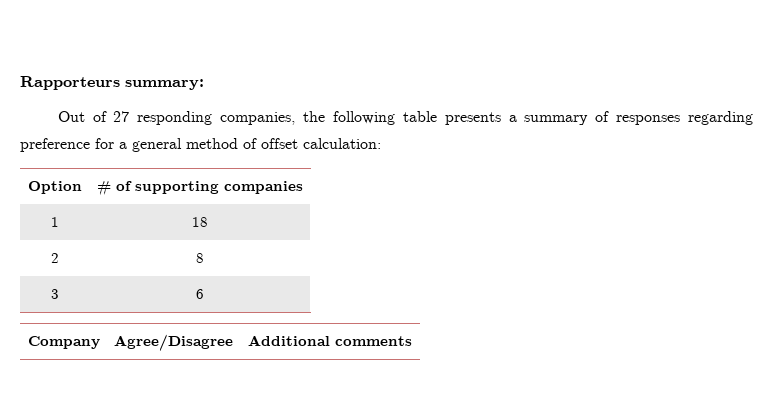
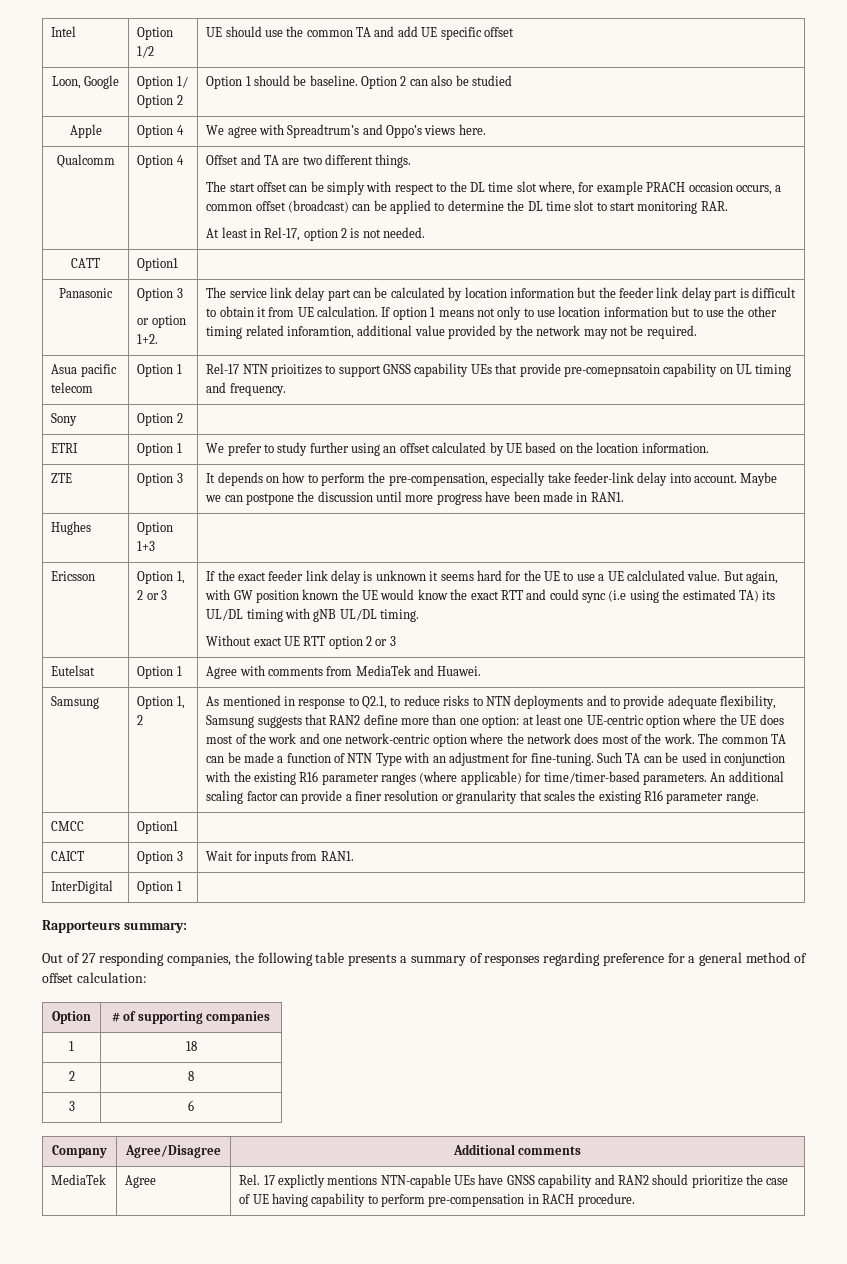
+ Intel | Option 1/2 | UE should use the common TA and add UE specific offset
+ Loon, Google | Option 1/ Option 2 | Option 1 should be baseline. Option 2 can also be studied
+ Apple | Option 4 | We agree with Spreadtrum’s and Oppo’s views here.
+ Qualcomm | Option 4 | Offset and TA are two different things.
+ The start offset can be simply with respect to the DL time slot where, for example PRACH occasion occurs, a common offset (broadcast) can be applied to determine the DL time slot to start monitoring RAR.
+ At least in Rel-17, option 2 is not needed.
+ CATT | Option1 |
+ Panasonic | Option 3
+ or option 1+2. | The service link delay part can be calculated by location information but the feeder link delay part is difficult to obtain it from UE calculation. If option 1 means not only to use location information but to use the other timing related inforamtion, additional value provided by the network may not be required.
+ Asua pacific telecom | Option 1 | Rel-17 NTN prioitizes to support GNSS capability UEs that provide pre-comepnsatoin capability on UL timing and frequency.
+ Sony | Option 2 |
+ ETRI | Option 1 | We prefer to study further using an offset calculated by UE based on the location information.
+ ZTE | Option 3 | It depends on how to perform the pre-compensation, especially take feeder-link delay into account. Maybe we can postpone the discussion until more progress have been made in RAN1.
+ Hughes | Option 1+3 |
+ Ericsson | Option 1, 2 or 3 | If the exact feeder link delay is unknown it seems hard for the UE to use a UE calclulated value. But again, with GW position known the UE would know the exact RTT and could sync (i.e using the estimated TA) its UL/DL timing with gNB UL/DL timing.
+ Without exact UE RTT option 2 or 3
+ Eutelsat | Option 1 | Agree with comments from MediaTek and Huawei.
+ Samsung | Option 1, 2 | As mentioned in response to Q2.1, to reduce risks to NTN deployments and to provide adequate flexibility, Samsung suggests that RAN2 define more than one option: at least one UE-centric option where the UE does most of the work and one network-centric option where the network does most of the work. The common TA can be made a function of NTN Type with an adjustment for fine-tuning. Such TA can be used in conjunction with the existing R16 parameter ranges (where applicable) for time/timer-based parameters. An additional scaling factor can provide a finer resolution or granularity that scales the existing R16 parameter range.
+ CMCC | Option1 |
+ CAICT | Option 3 | Wait for inputs from RAN1.
+ InterDigital | Option 1 |
+ MediaTek | Agree | Rel. 17 explictly mentions NTN-capable UEs have GNSS capability and RAN2 should prioritize the case of UE having capability to perform pre-compensation in RACH procedure.

